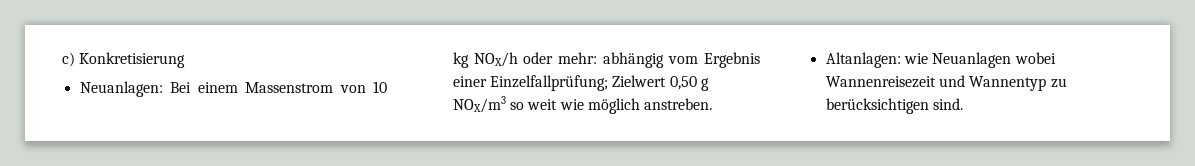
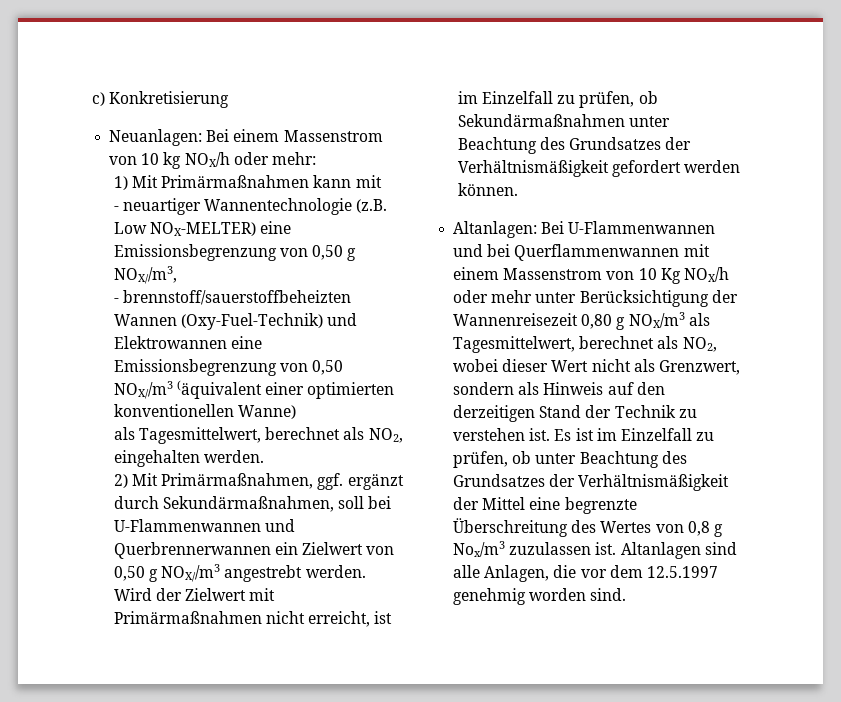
- Neuanlagen: Bei einem Massenstrom von 10 kg NOX/h oder mehr: abhängig vom Ergebnis einer Einzelfallprüfung; Zielwert 0,50 g NOX/m3 so weit wie möglich anstreben.
- Altanlagen: wie Neuanlagen wobei Wannenreisezeit und Wannentyp zu berücksichtigen sind.
+ Neuanlagen: Bei einem Massenstrom von 10 kg NOX/h oder mehr:
+ 1) Mit Primärmaßnahmen kann mit
+ - neuartiger Wannentechnologie (z.B. Low NOX-MELTER) eine Emissionsbegrenzung von 0,50 g NOX//m3,
+ - brennstoff/sauerstoffbeheizten Wannen (Oxy-Fuel-Technik) und Elektrowannen eine Emissionsbegrenzung von 0,50 NOX//m3 (äquivalent einer optimierten konventionellen Wanne)
+ als Tagesmittelwert, berechnet als NO2, eingehalten werden.
+ 2) Mit Primärmaßnahmen, ggf. ergänzt durch Sekundärmaßnahmen, soll bei U-Flammenwannen und Querbrennerwannen ein Zielwert von 0,50 g NOX//m3 angestrebt werden. Wird der Zielwert mit Primärmaßnahmen nicht erreicht, ist im Einzelfall zu prüfen, ob Sekundärmaßnahmen unter Beachtung des Grundsatzes der Verhältnismäßigkeit gefordert werden können.
+ Altanlagen: Bei U-Flammenwannen und bei Querflammenwannen mit einem Massenstrom von 10 Kg NOX/h oder mehr unter Berücksichtigung der Wannenreisezeit 0,80 g NOX/m3 als Tagesmittelwert, berechnet als NO2, wobei dieser Wert nicht als Grenzwert, sondern als Hinweis auf den derzeitigen Stand der Technik zu verstehen ist. Es ist im Einzelfall zu prüfen, ob unter Beachtung des Grundsatzes der Verhältnismäßigkeit der Mittel eine begrenzte Überschreitung des Wertes von 0,8 g Nox/m3 zuzulassen ist. Altanlagen sind alle Anlagen, die vor dem 12.5.1997 genehmig worden sind.

